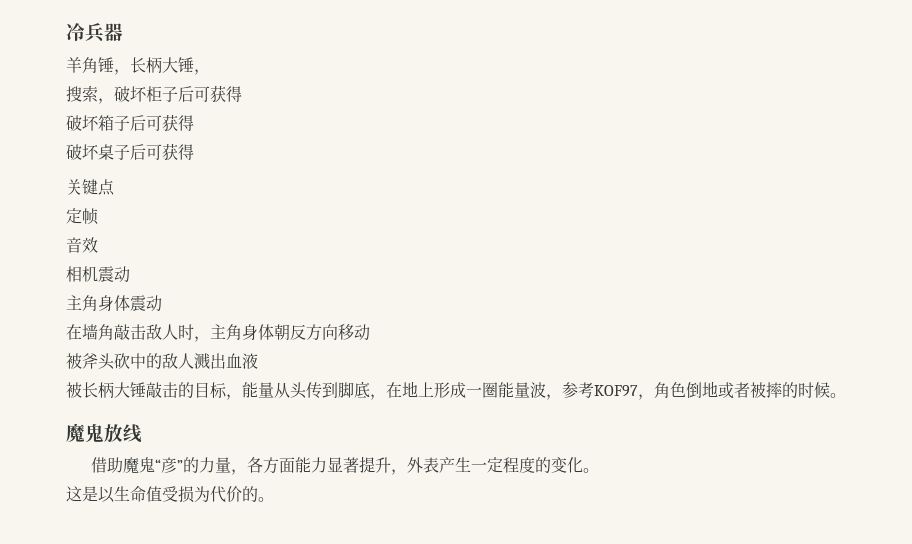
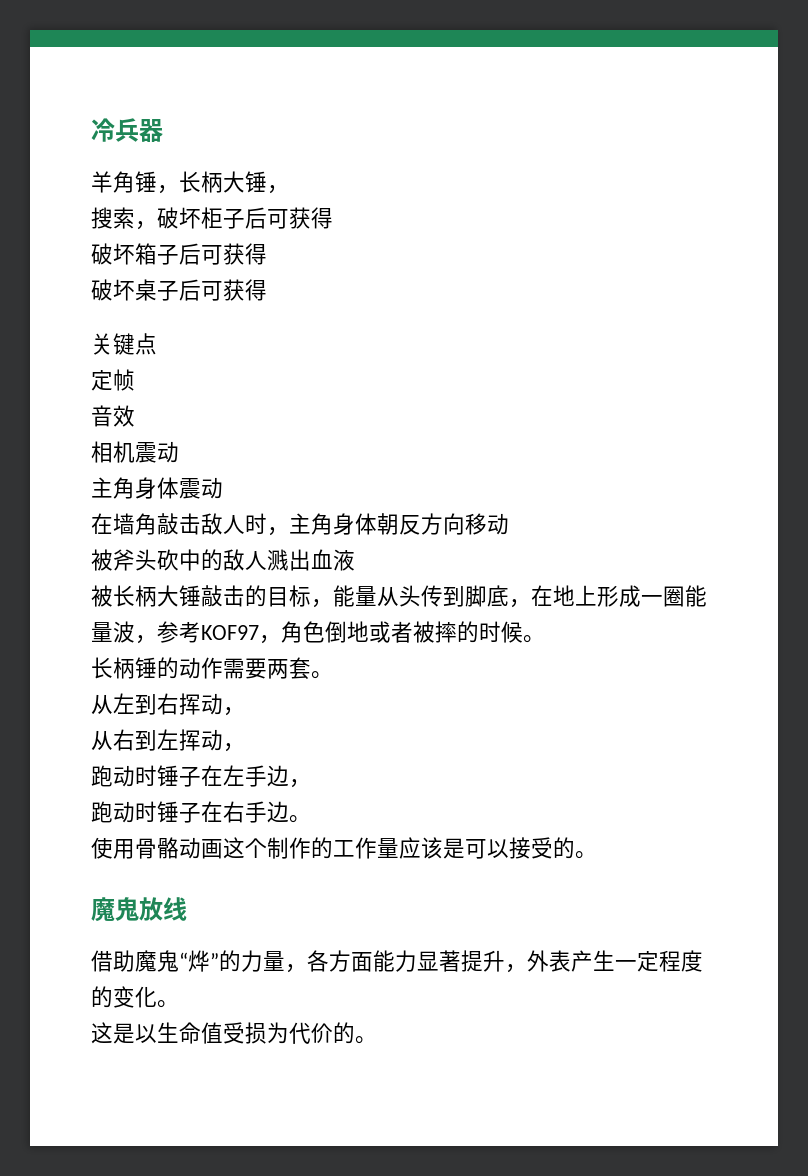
+ 长柄锤的动作需要两套。
+ 从左到右挥动，
+ 从右到左挥动，
+ 跑动时锤子在左手边，
+ 跑动时锤子在右手边。
+ 使用骨骼动画这个制作的工作量应该是可以接受的。
- 借助魔鬼“彦”的力量，各方面能力显著提升，外表产生一定程度的变化。
+ 借助魔鬼“烨”的力量，各方面能力显著提升，外表产生一定程度的变化。

